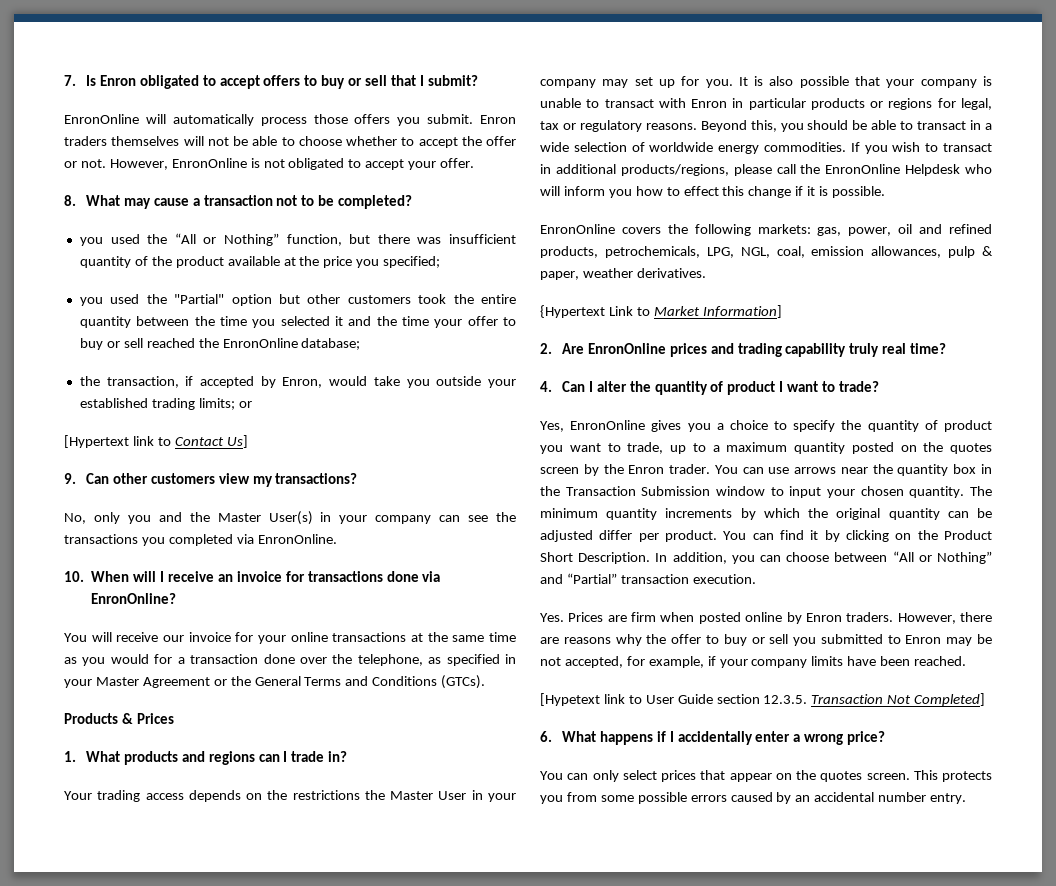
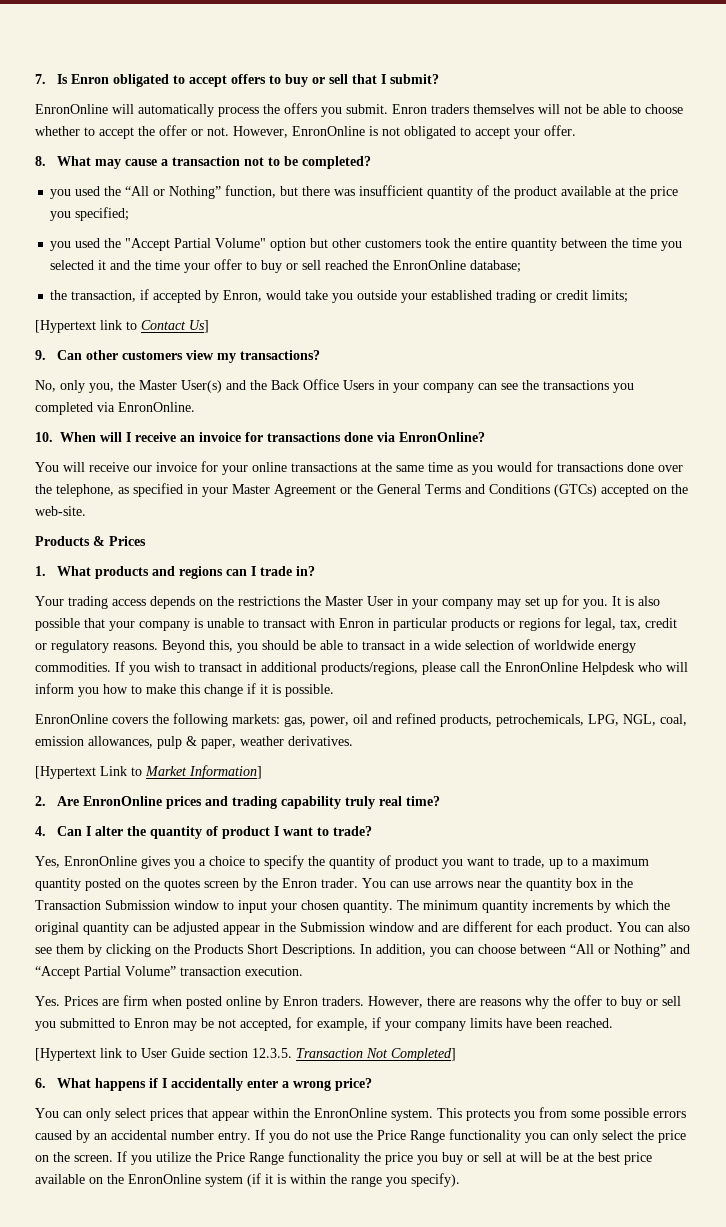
- EnronOnline will automatically process those offers you submit.
+ EnronOnline will automatically process the offers you submit.
- you used the "Partial" option but other customers took the entire quantity between the time you selected it and the time your offer to buy or sell reached the EnronOnline database;
+ you used the "Accept Partial Volume" option but other customers took the entire quantity between the time you selected it and the time your offer to buy or sell reached the EnronOnline database;
- the transaction, if accepted by Enron, would take you outside your established trading limits; or
+ the transaction, if accepted by Enron, would take you outside your established trading or credit limits;
- No, only you and the Master User(s) in your company can see the transactions you completed via EnronOnline.
+ No, only you, the Master User(s) and the Back Office Users in your company can see the transactions you completed via EnronOnline.
- You will receive our invoice for your online transactions at the same time as you would for a transaction done over the telephone, as specified in your Master Agreement or the General Terms and Conditions (GTCs).
+ You will receive our invoice for your online transactions at the same time as you would for transactions done over the telephone, as specified in your Master Agreement or the General Terms and Conditions (GTCs) accepted on the web-site.
- It is also possible that your company is unable to transact with Enron in particular products or regions for legal, tax or regulatory reasons.
+ It is also possible that your company is unable to transact with Enron in particular products or regions for legal, tax, credit or regulatory reasons.
- If you wish to transact in additional products/regions, please call the EnronOnline Helpdesk who will inform you how to effect this change if it is possible.
+ If you wish to transact in additional products/regions, please call the EnronOnline Helpdesk who will inform you how to make this change if it is possible.
- {Hypertext Link to Market Information]
+ [Hypertext Link to Market Information]
- The minimum quantity increments by which the original quantity can be adjusted differ per product. You can find it by clicking on the Product Short Description.
+ The minimum quantity increments by which the original quantity can be adjusted appear in the Submission window and are different for each product. You can also see them by clicking on the Products Short Descriptions.
- In addition, you can choose between “All or Nothing” and “Partial” transaction execution.
+ In addition, you can choose between “All or Nothing” and “Accept Partial Volume” transaction execution.
- [Hypetext link to User Guide section 12.3.5. Transaction Not Completed]
+ [Hypertext link to User Guide section 12.3.5. Transaction Not Completed]
- You can only select prices that appear on the quotes screen.
+ You can only select prices that appear within the EnronOnline system.
+ If you do not use the Price Range functionality you can only select the price on the screen. If you utilize the Price Range functionality the price you buy or sell at will be at the best price available on the EnronOnline system (if it is within the range you specify).

